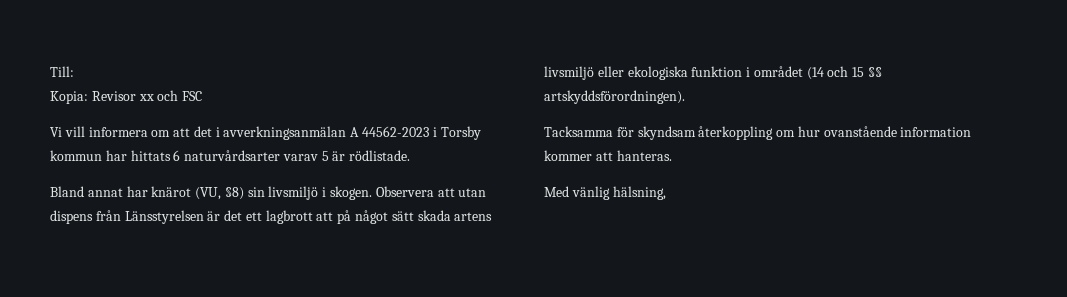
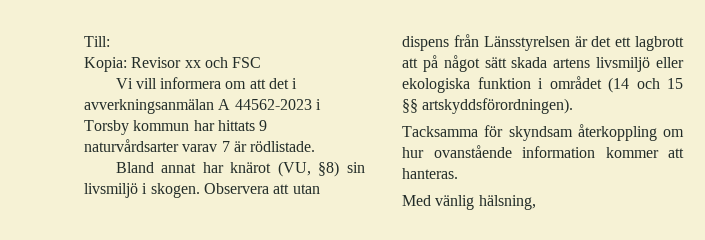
- Vi vill informera om att det i avverkningsanmälan A 44562-2023 i Torsby kommun har hittats 6 naturvårdsarter varav 5 är rödlistade.
+ Vi vill informera om att det i avverkningsanmälan A 44562-2023 i Torsby kommun har hittats 9 naturvårdsarter varav 7 är rödlistade.

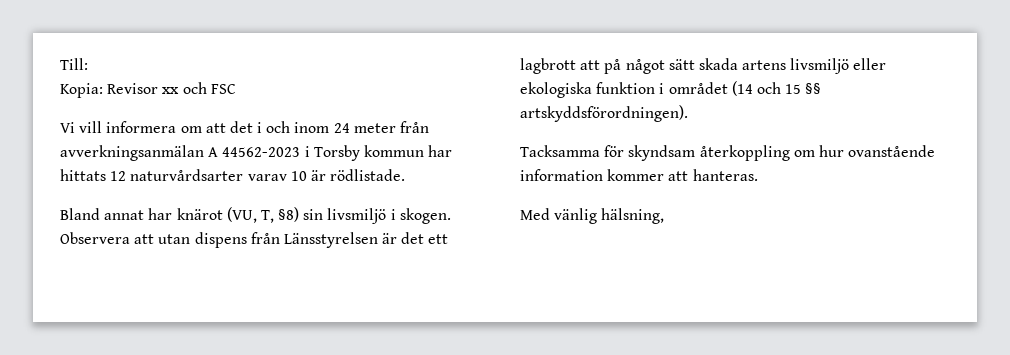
- Vi vill informera om att det i avverkningsanmälan A 44562-2023 i Torsby kommun har hittats 9 naturvårdsarter varav 7 är rödlistade.
+ Vi vill informera om att det i och inom 24 meter från avverkningsanmälan A 44562-2023 i Torsby kommun har hittats 12 naturvårdsarter varav 10 är rödlistade.
- Bland annat har knärot (VU, §8) sin livsmiljö i skogen.
+ Bland annat har knärot (VU, T, §8) sin livsmiljö i skogen.

